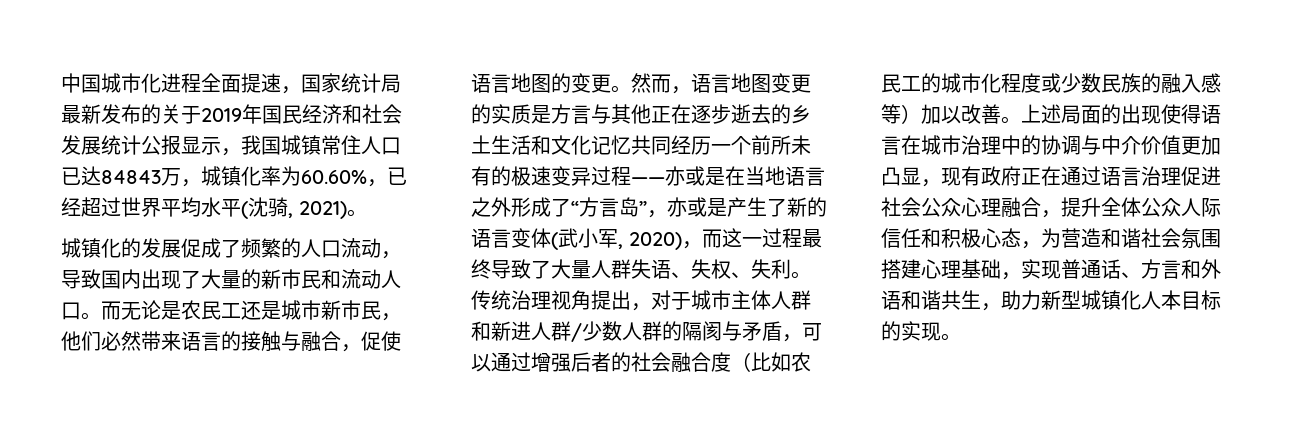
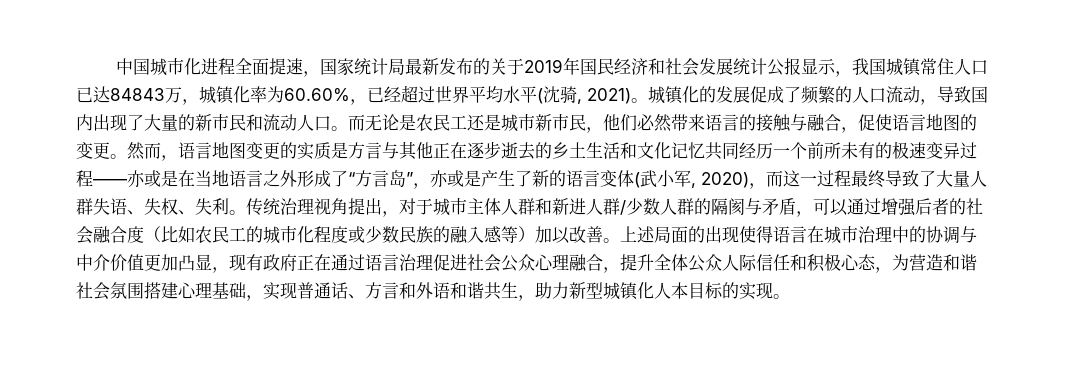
- 中国城市化进程全面提速，国家统计局最新发布的关于2019年国民经济和社会发展统计公报显示，我国城镇常住人口已达84843万，城镇化率为60.60%，已经超过世界平均水平(沈骑, 2021)。
- 城镇化的发展促成了频繁的人口流动，导致国内出现了大量的新市民和流动人口。
+ 中国城市化进程全面提速，国家统计局最新发布的关于2019年国民经济和社会发展统计公报显示，我国城镇常住人口已达84843万，城镇化率为60.60%，已经超过世界平均水平(沈骑, 2021)。城镇化的发展促成了频繁的人口流动，导致国内出现了大量的新市民和流动人口。

